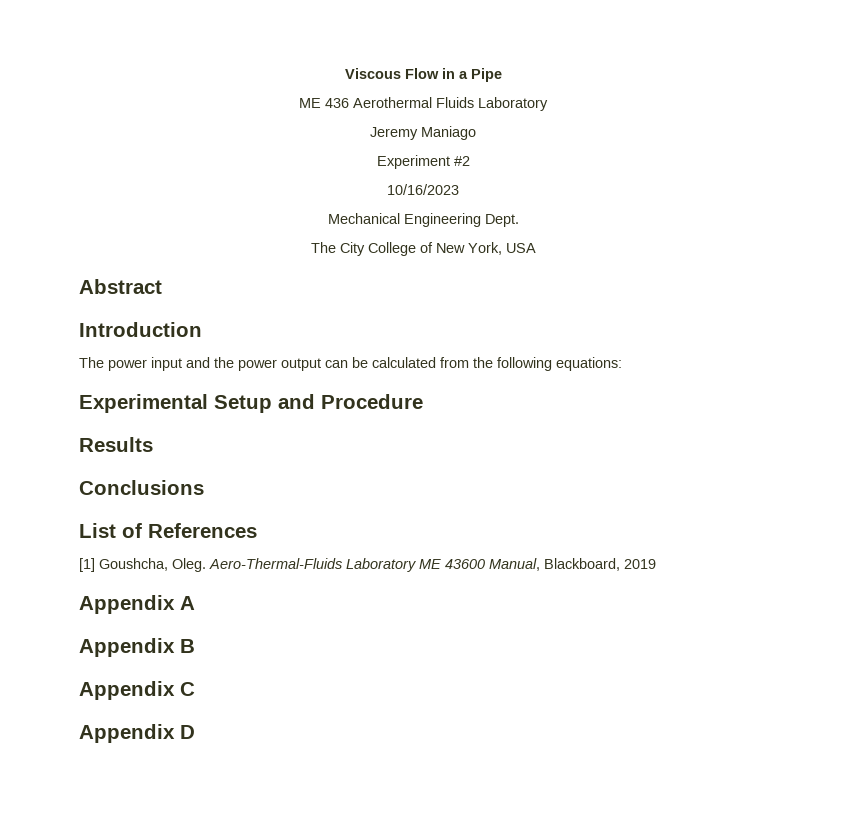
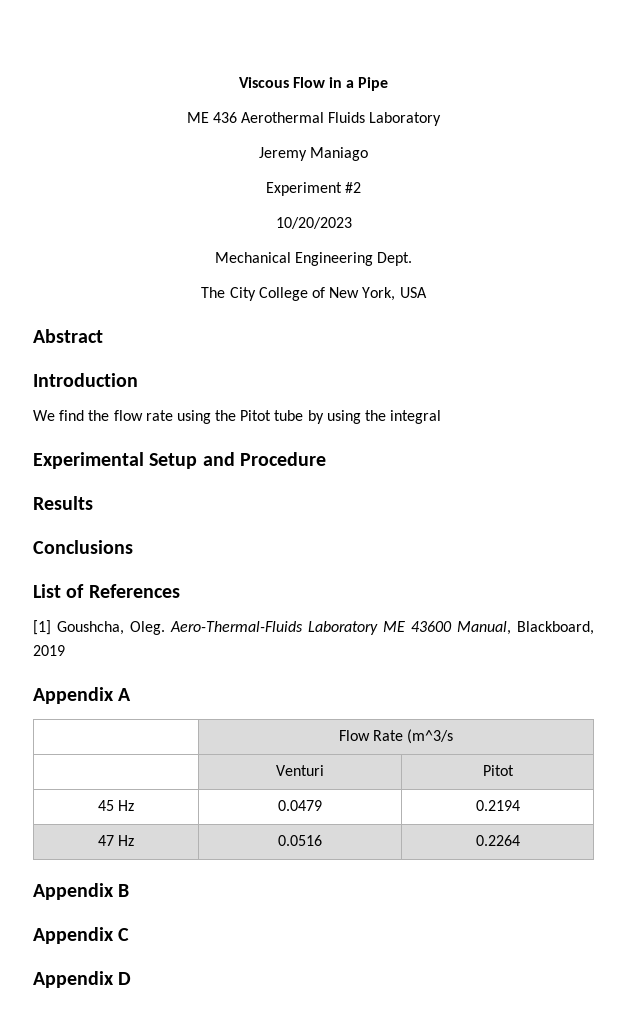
- 10/16/2023
+ 10/20/2023
- The power input and the power output can be calculated from the following equations:
+ We find the flow rate using the Pitot tube by using the integral
+ | Flow Rate (m^3/s
+ | Venturi | Pitot
+ 45 Hz | 0.0479 | 0.2194
+ 47 Hz | 0.0516 | 0.2264

